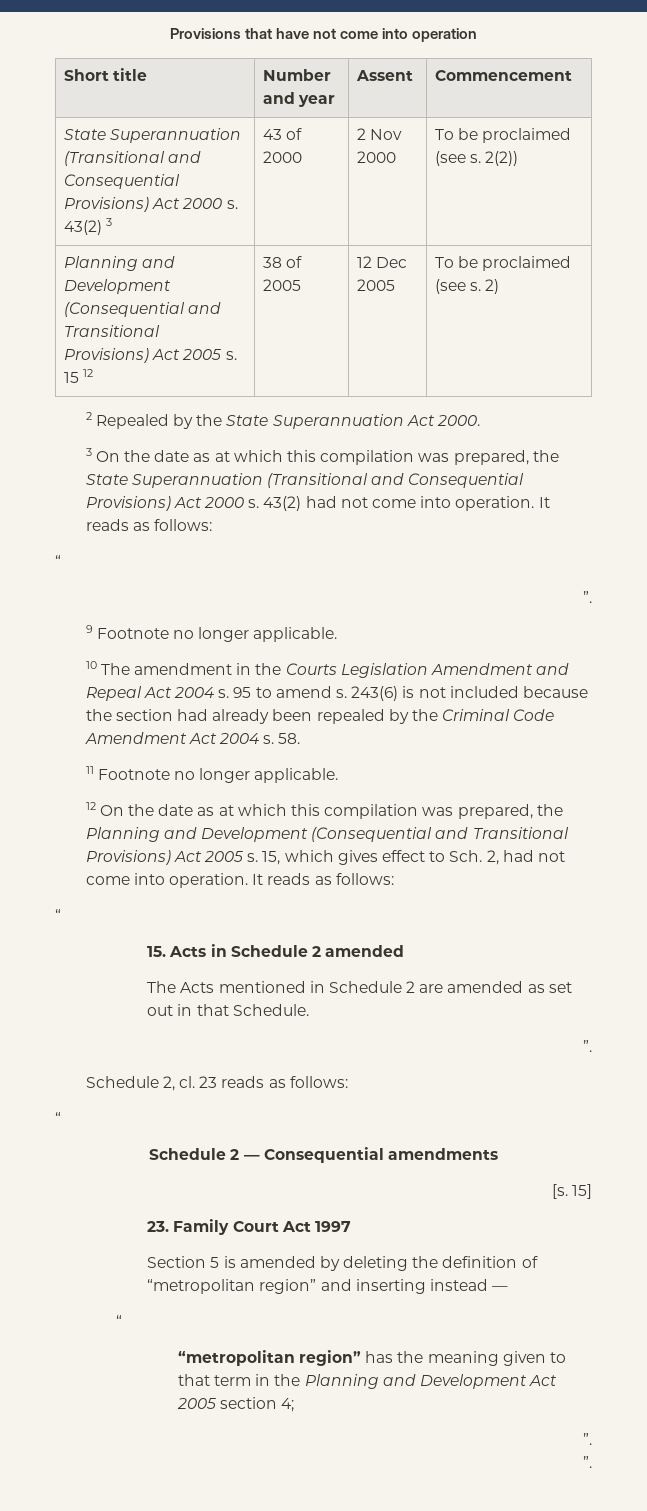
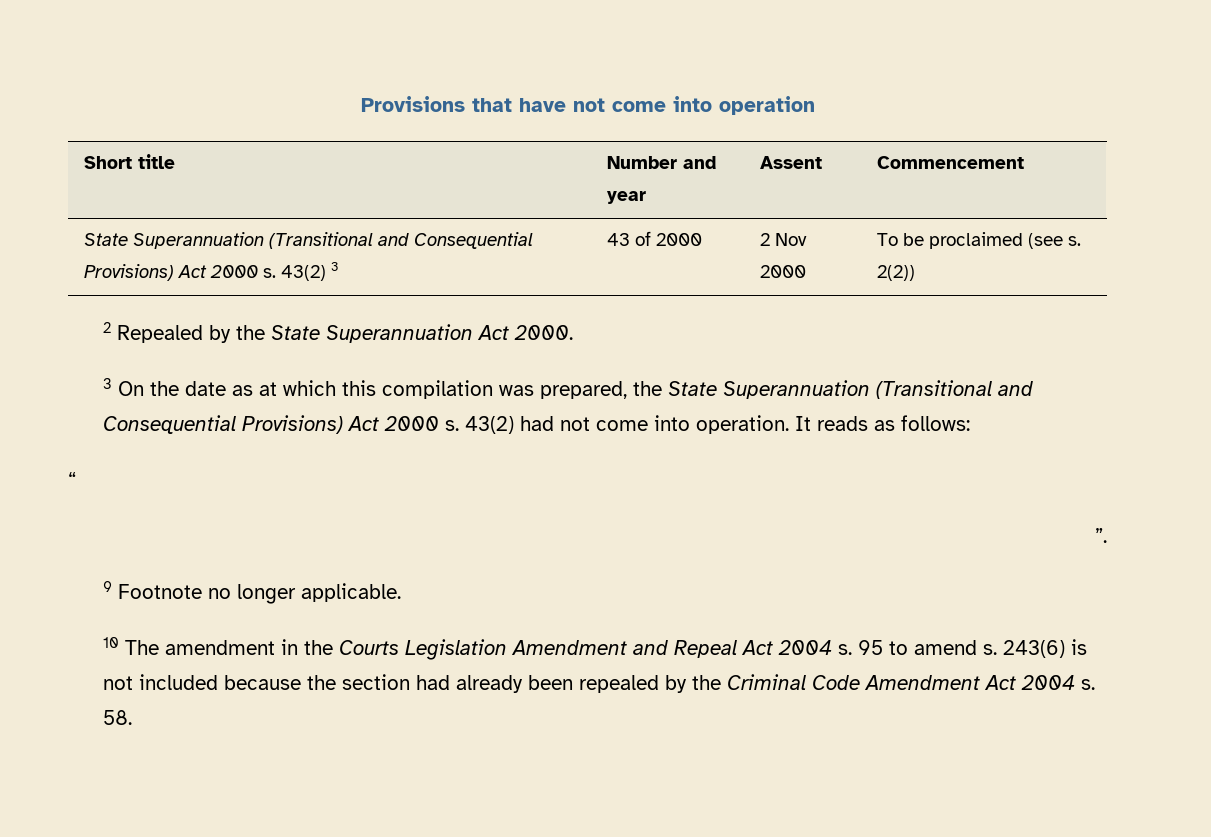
- Planning and Development (Consequential and Transitional Provisions) Act 2005 s. 15 12 | 38 of 2005 | 12 Dec 2005 | To be proclaimed (see s. 2)
- 11 Footnote no longer applicable.
- 12 On the date as at which this compilation was prepared, the Planning and Development (Consequential and Transitional Provisions) Act 2005 s. 15, which gives effect to Sch. 2, had not come into operation. It reads as follows:
- “
- 15. Acts in Schedule 2 amended
- The Acts mentioned in Schedule 2 are amended as set out in that Schedule.
- ”.
- Schedule 2, cl. 23 reads as follows:
- “
- Schedule 2 — Consequential amendments
- [s. 15]
- 23. Family Court Act 1997
- Section 5 is amended by deleting the definition of “metropolitan region” and inserting instead —
- “
- “metropolitan region” has the meaning given to that term in the Planning and Development Act 2005 section 4;
- ”.
- ”.

